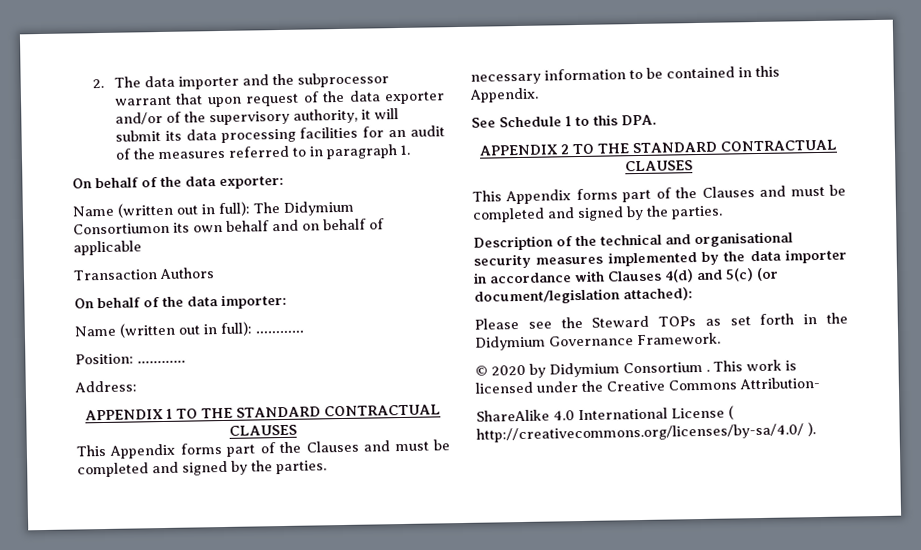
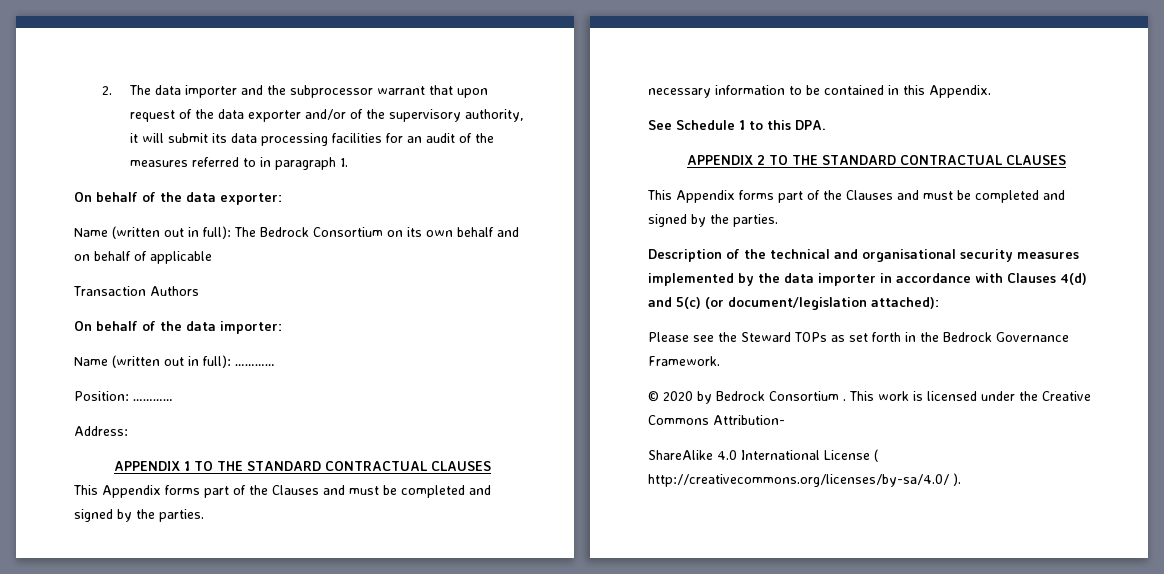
- Name (written out in full): The Didymium Consortiumon its own behalf and on behalf of applicable
+ Name (written out in full): The Bedrock Consortium on its own behalf and on behalf of applicable
- Please see the Steward TOPs as set forth in the Didymium Governance Framework.
+ Please see the Steward TOPs as set forth in the Bedrock Governance Framework.
- © 2020 by Didymium Consortium .
+ © 2020 by Bedrock Consortium .

